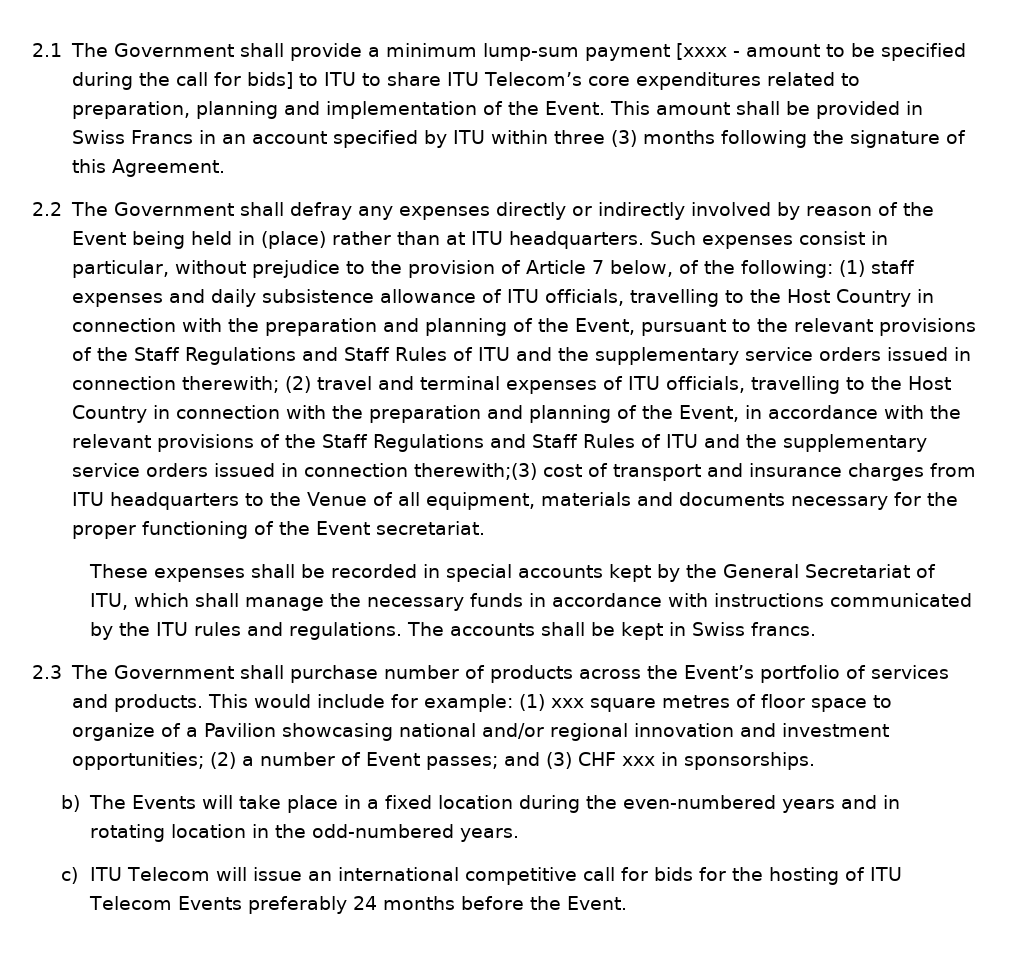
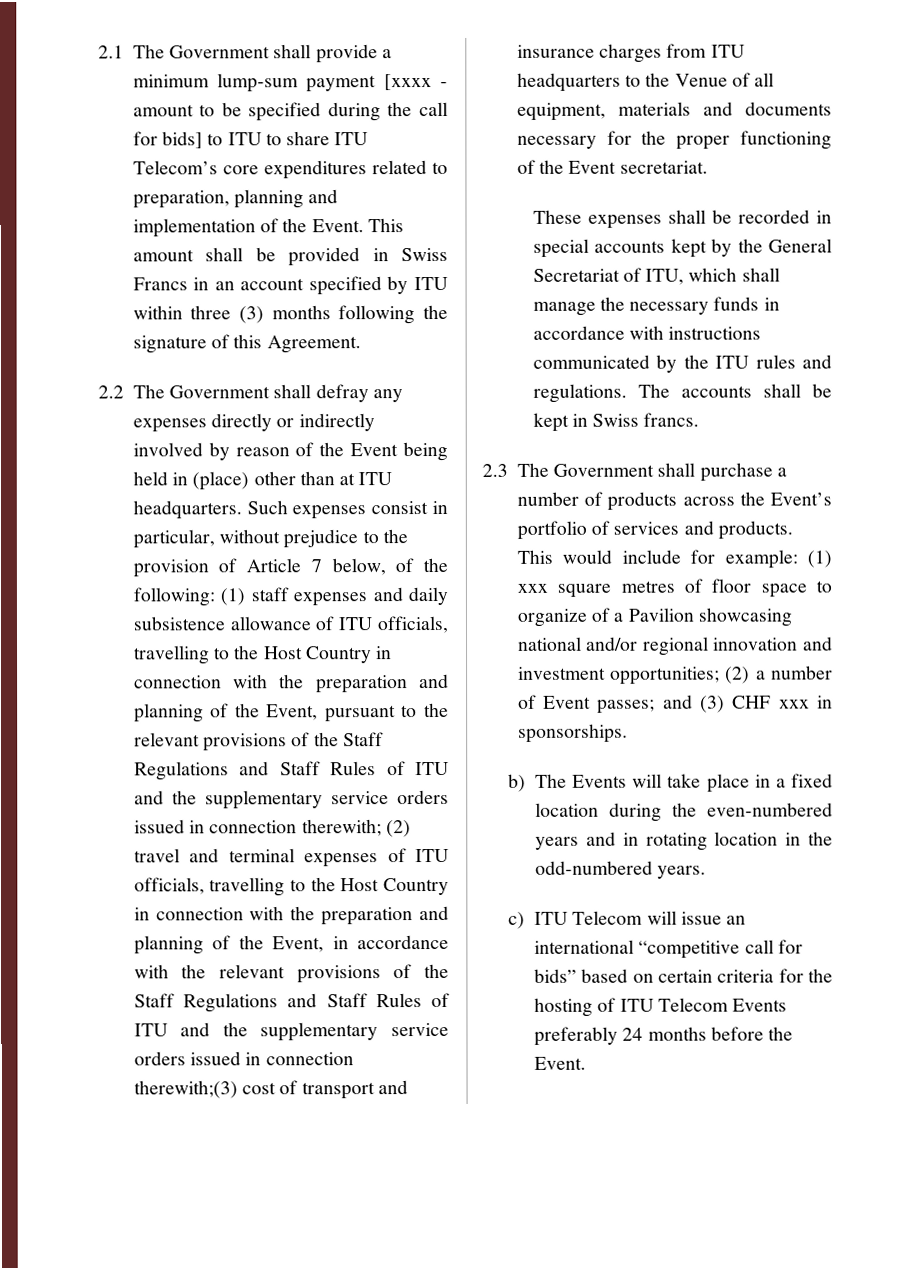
- 2.2 The Government shall defray any expenses directly or indirectly involved by reason of the Event being held in (place) rather than at ITU headquarters.
+ 2.2 The Government shall defray any expenses directly or indirectly involved by reason of the Event being held in (place) other than at ITU headquarters.
- 2.3 The Government shall purchase number of products across the Event’s portfolio of services and products.
+ 2.3 The Government shall purchase a number of products across the Event’s portfolio of services and products.
- c) ITU Telecom will issue an international competitive call for bids for the hosting of ITU Telecom Events preferably 24 months before the Event.
+ c) ITU Telecom will issue an international “competitive call for bids” based on certain criteria for the hosting of ITU Telecom Events preferably 24 months before the Event.

